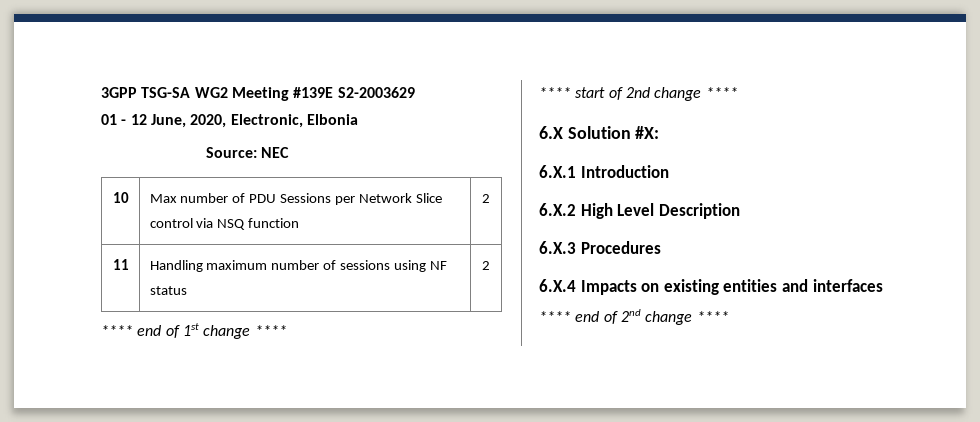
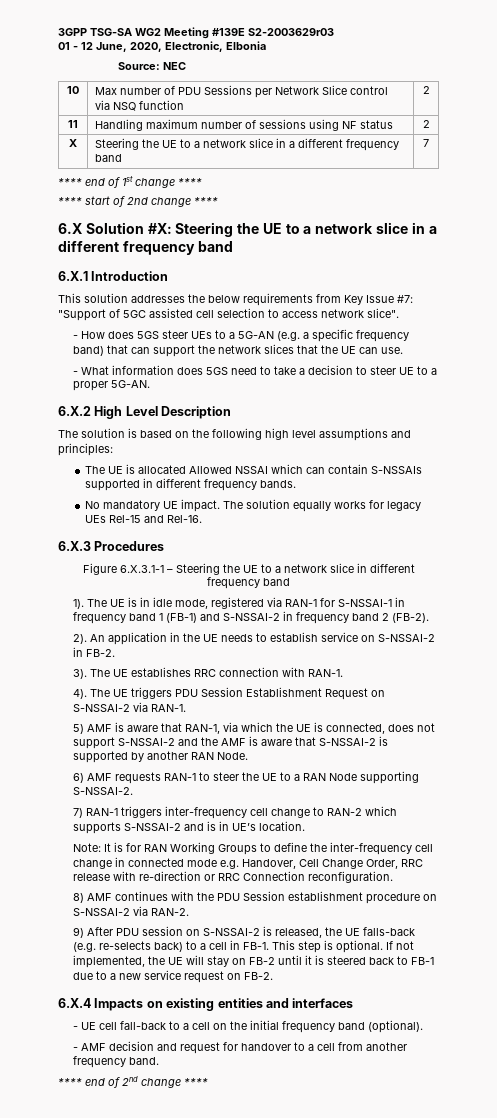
- 3GPP TSG-SA WG2 Meeting #139E S2-2003629
+ 3GPP TSG-SA WG2 Meeting #139E S2-2003629r03
+ X | Steering the UE to a network slice in a different frequency band | 7
- 6.X Solution #X:
+ 6.X Solution #X: Steering the UE to a network slice in a different frequency band
  6.X.1 Introduction
+ This solution addresses the below requirements from Key Issue #7: "Support of 5GC assisted cell selection to access network slice".
+ - How does 5GS steer UEs to a 5G-AN (e.g. a specific frequency band) that can support the network slices that the UE can use.
+ - What information does 5GS need to take a decision to steer UE to a proper 5G-AN.
  6.X.2 High Level Description
+ The solution is based on the following high level assumptions and principles:
+ The UE is allocated Allowed NSSAI which can contain S-NSSAIs supported in different frequency bands.
+ No mandatory UE impact. The solution equally works for legacy UEs Rel-15 and Rel-16.
  6.X.3 Procedures
+ Figure 6.X.3.1-1 – Steering the UE to a network slice in different frequency band
+ 1). The UE is in idle mode, registered via RAN-1 for S-NSSAI-1 in frequency band 1 (FB-1) and S-NSSAI-2 in frequency band 2 (FB-2).
+ 2). An application in the UE needs to establish service on S-NSSAI-2 in FB-2.
+ 3). The UE establishes RRC connection with RAN-1.
+ 4). The UE triggers PDU Session Establishment Request on S-NSSAI-2 via RAN-1.
+ 5) AMF is aware that RAN-1, via which the UE is connected, does not support S-NSSAI-2 and the AMF is aware that S-NSSAI-2 is supported by another RAN Node.
+ 6) AMF requests RAN-1 to steer the UE to a RAN Node supporting S-NSSAI-2.
+ 7) RAN-1 triggers inter-frequency cell change to RAN-2 which supports S-NSSAI-2 and is in UE’s location.
+ Note: It is for RAN Working Groups to define the inter-frequency cell change in connected mode e.g. Handover, Cell Change Order, RRC release with re-direction or RRC Connection reconfiguration.
+ 8) AMF continues with the PDU Session establishment procedure on S-NSSAI-2 via RAN-2.
+ 9) After PDU session on S-NSSAI-2 is released, the UE falls-back (e.g. re-selects back) to a cell in FB-1. This step is optional. If not implemented, the UE will stay on FB-2 until it is steered back to FB-1 due to a new service request on FB-2.
+ - UE cell fall-back to a cell on the initial frequency band (optional).
+ - AMF decision and request for handover to a cell from another frequency band.

